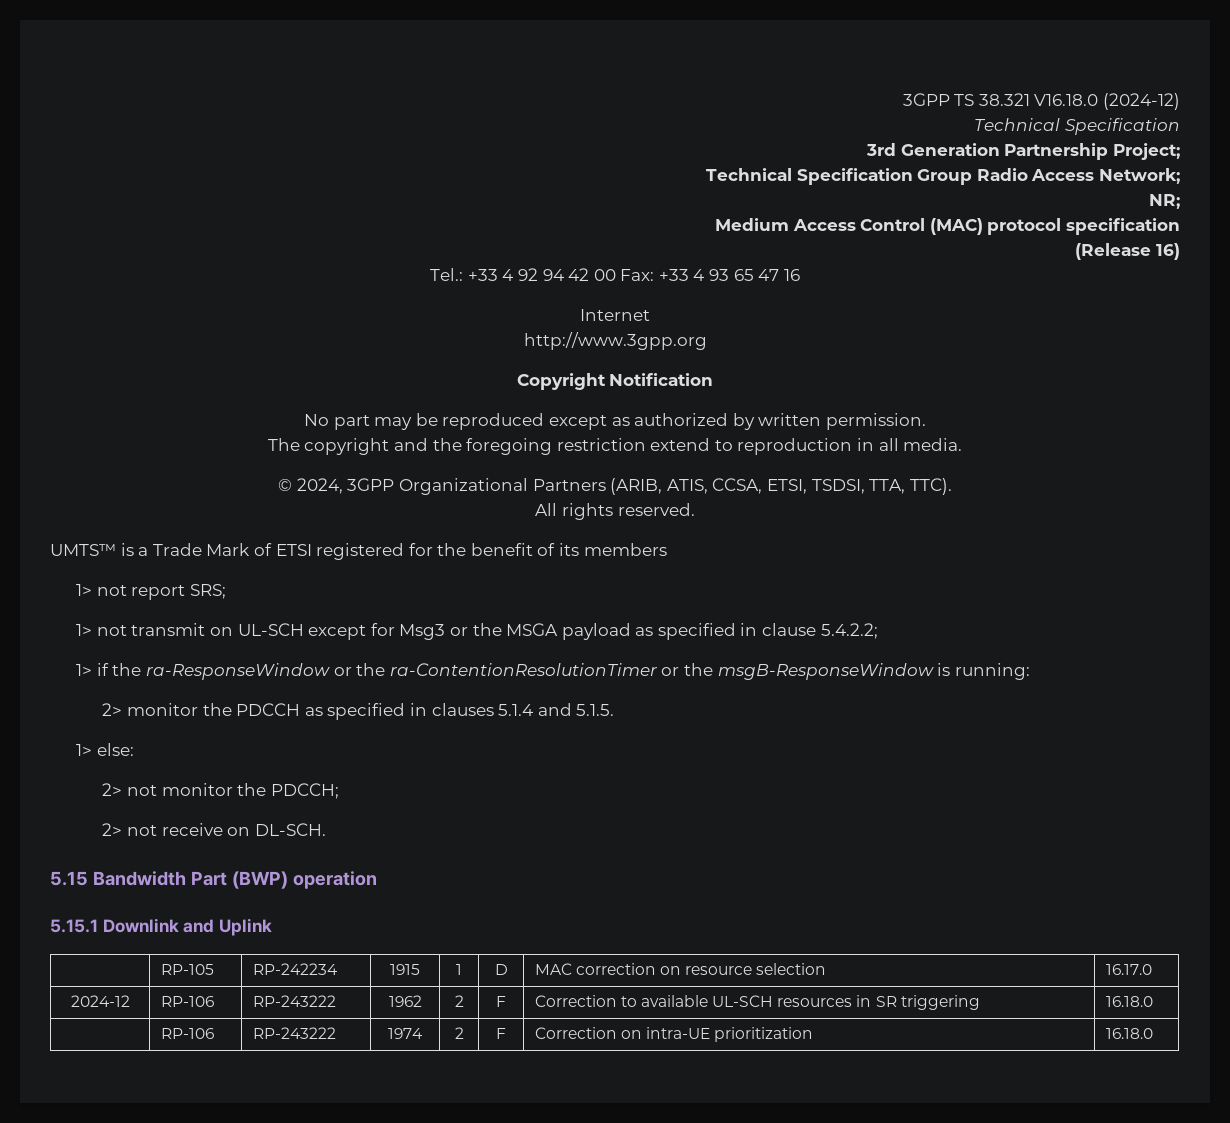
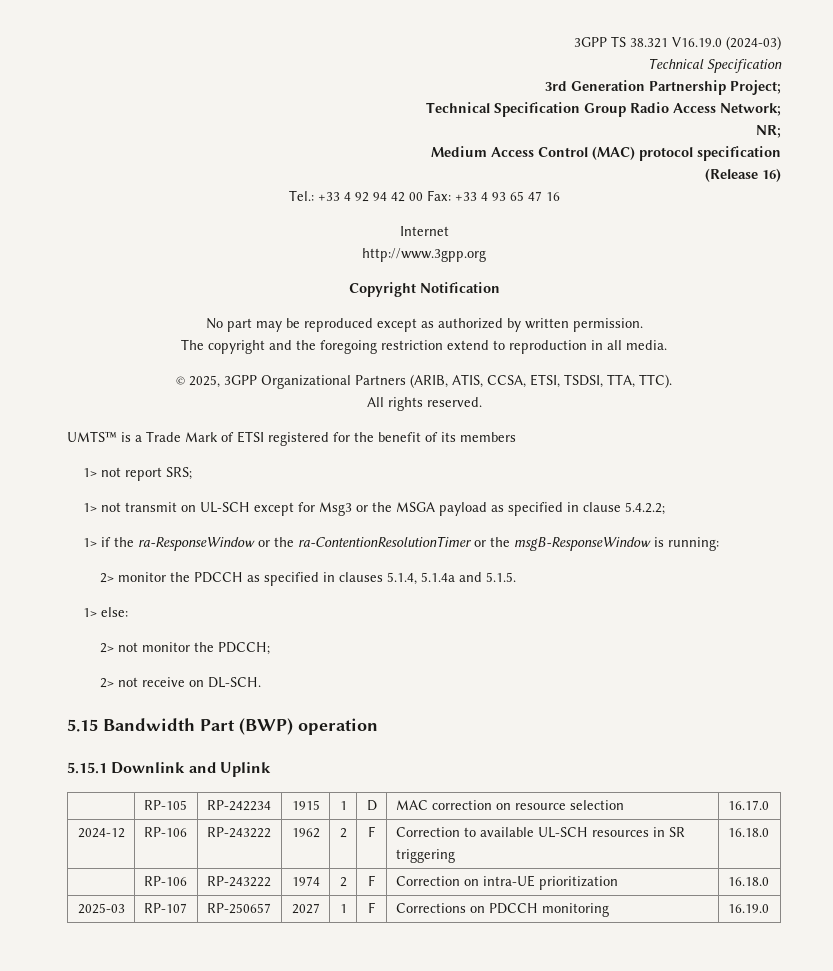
- 3GPP TS 38.321 V16.18.0 (2024-12)
+ 3GPP TS 38.321 V16.19.0 (2024-03)
- © 2024, 3GPP Organizational Partners (ARIB, ATIS, CCSA, ETSI, TSDSI, TTA, TTC).
+ © 2025, 3GPP Organizational Partners (ARIB, ATIS, CCSA, ETSI, TSDSI, TTA, TTC).
- 2> monitor the PDCCH as specified in clauses 5.1.4 and 5.1.5.
+ 2> monitor the PDCCH as specified in clauses 5.1.4, 5.1.4a and 5.1.5.
+ 2025-03 | RP-107 | RP-250657 | 2027 | 1 | F | Corrections on PDCCH monitoring | 16.19.0

